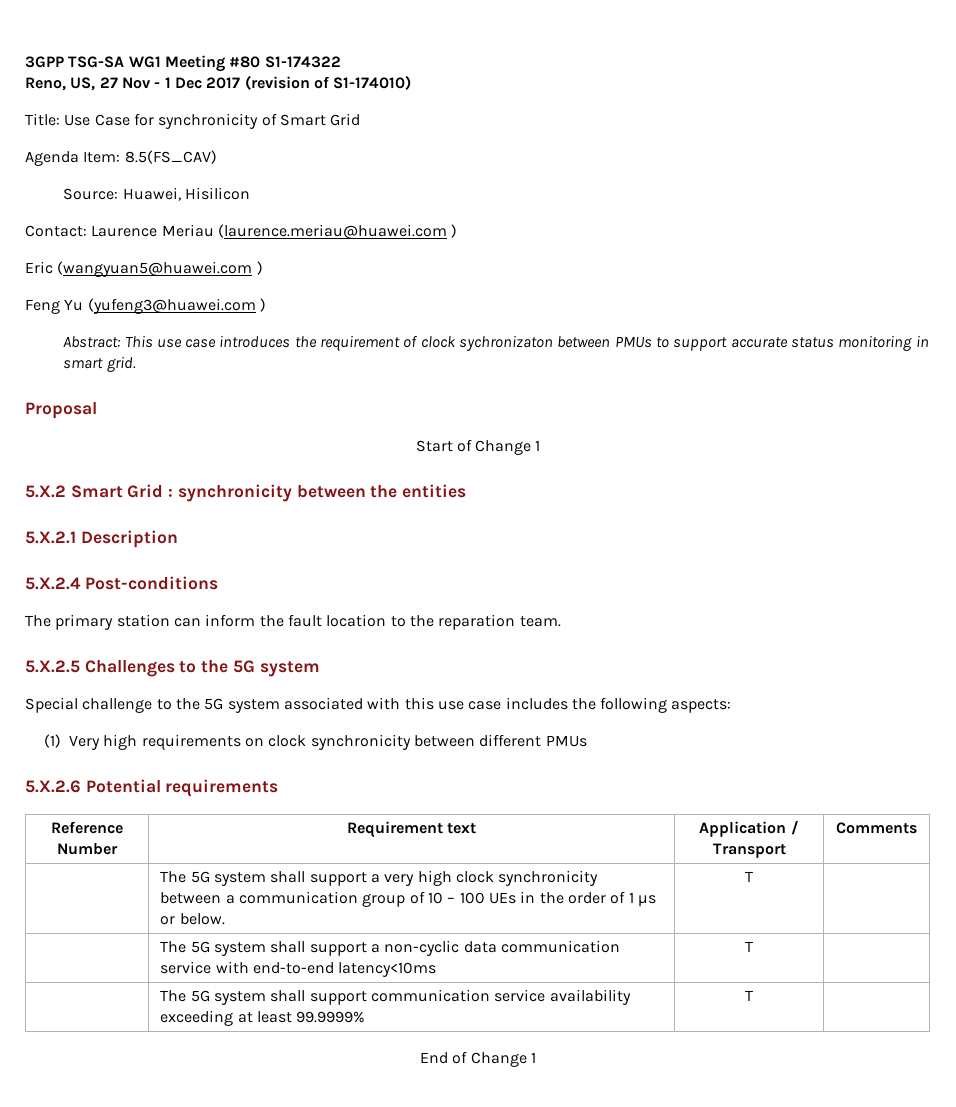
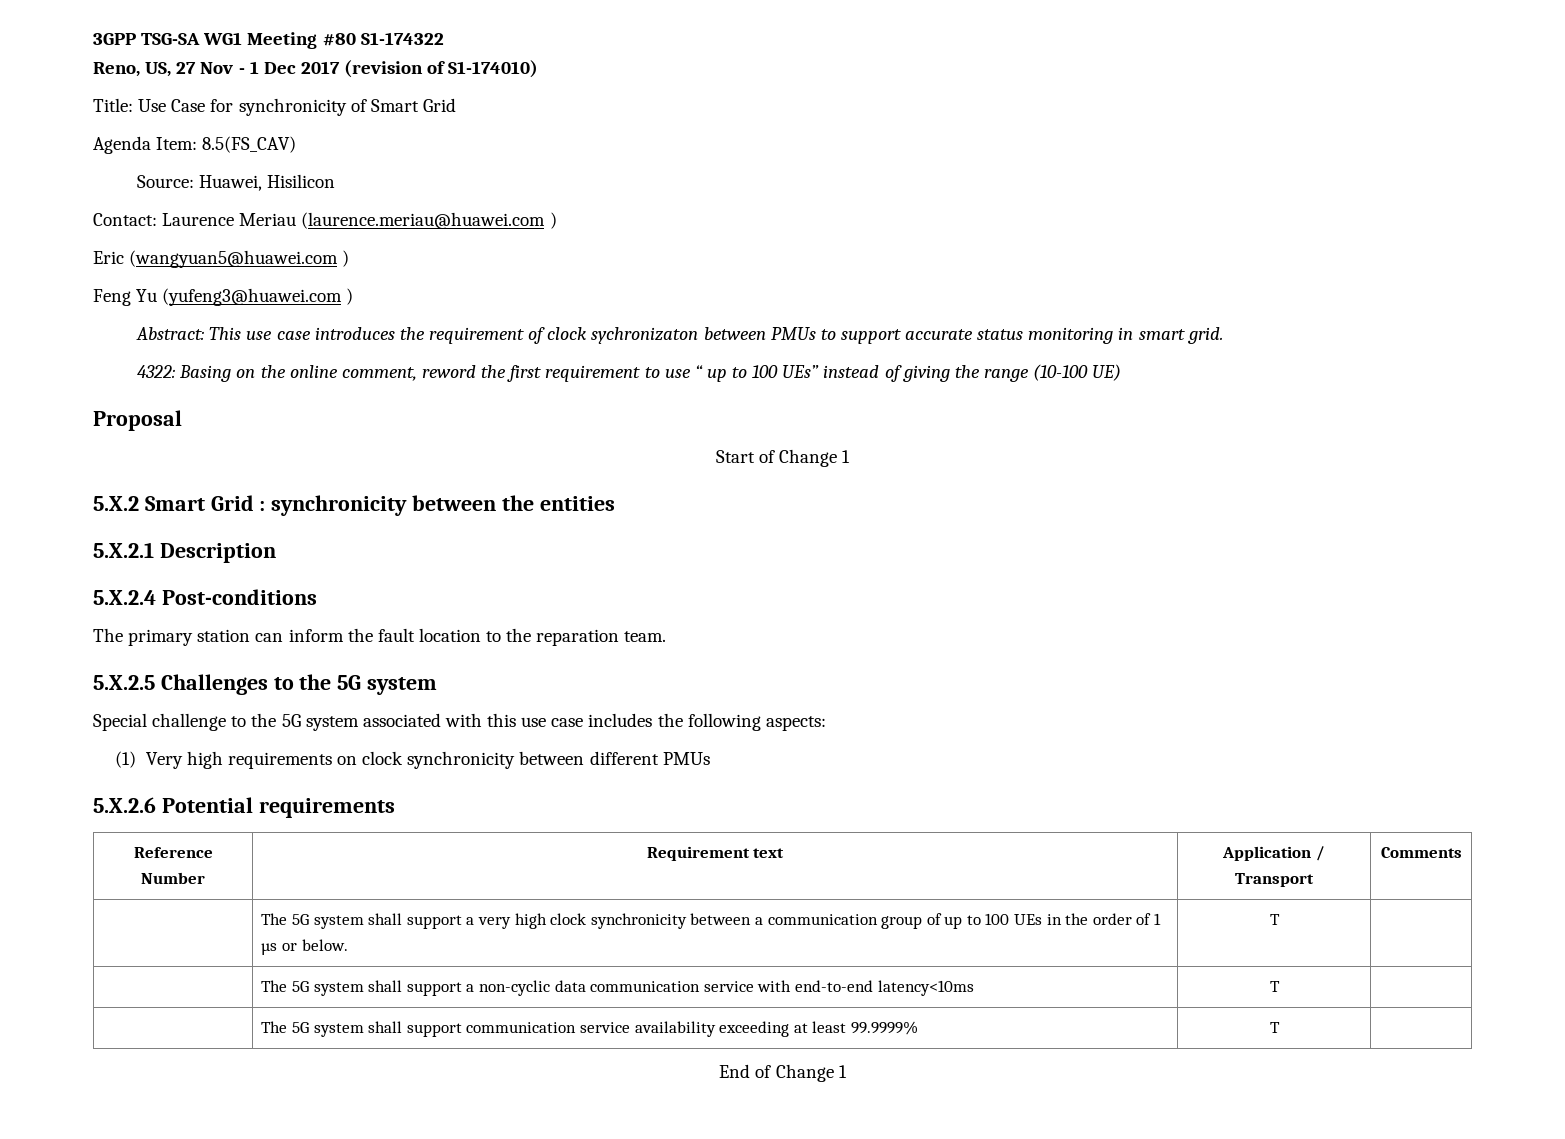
+ 4322: Basing on the online comment, reword the first requirement to use “ up to 100 UEs” instead of giving the range (10-100 UE)
- | The 5G system shall support a very high clock synchronicity between a communication group of 10 – 100 UEs in the order of 1 µs or below. | T |
+ | The 5G system shall support a very high clock synchronicity between a communication group of up to 100 UEs in the order of 1 µs or below. | T |

